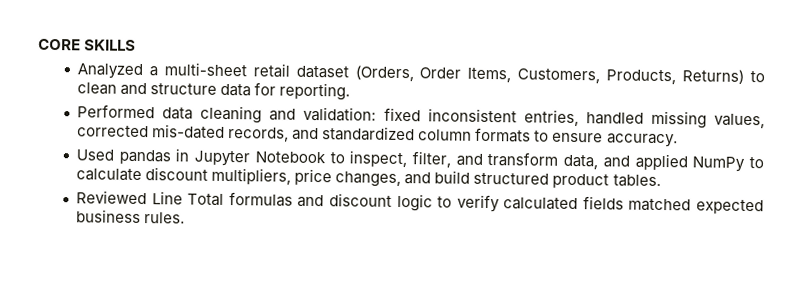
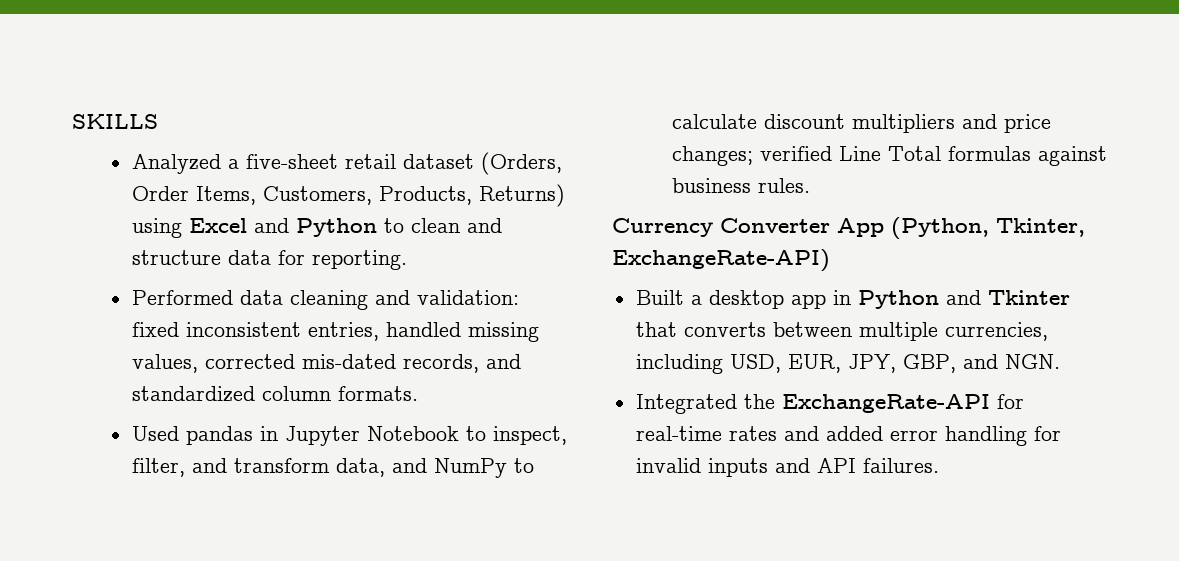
- CORE SKILLS
+ SKILLS
- Analyzed a multi-sheet retail dataset (Orders, Order Items, Customers, Products, Returns) to clean and structure data for reporting.
+ Analyzed a five-sheet retail dataset (Orders, Order Items, Customers, Products, Returns) using Excel and Python to clean and structure data for reporting.
- Performed data cleaning and validation: fixed inconsistent entries, handled missing values, corrected mis-dated records, and standardized column formats to ensure accuracy.
+ Performed data cleaning and validation: fixed inconsistent entries, handled missing values, corrected mis-dated records, and standardized column formats.
- Used pandas in Jupyter Notebook to inspect, filter, and transform data, and applied NumPy to calculate discount multipliers, price changes, and build structured product tables.
- Reviewed Line Total formulas and discount logic to verify calculated fields matched expected business rules.
+ Used pandas in Jupyter Notebook to inspect, filter, and transform data, and NumPy to calculate discount multipliers and price changes; verified Line Total formulas against business rules.
+ Currency Converter App (Python, Tkinter, ExchangeRate-API)
+ Built a desktop app in Python and Tkinter that converts between multiple currencies, including USD, EUR, JPY, GBP, and NGN.
+ Integrated the ExchangeRate-API for real-time rates and added error handling for invalid inputs and API failures.

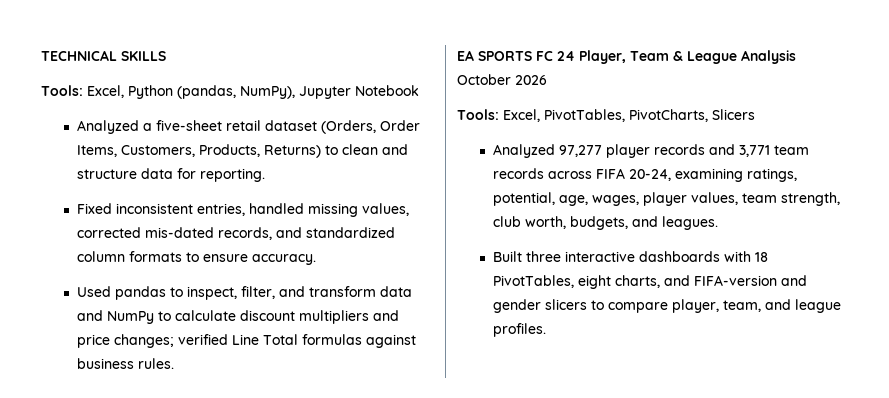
- SKILLS
+ TECHNICAL SKILLS
+ Tools: Excel, Python (pandas, NumPy), Jupyter Notebook
- Analyzed a five-sheet retail dataset (Orders, Order Items, Customers, Products, Returns) using Excel and Python to clean and structure data for reporting.
+ Analyzed a five-sheet retail dataset (Orders, Order Items, Customers, Products, Returns) to clean and structure data for reporting.
- Performed data cleaning and validation: fixed inconsistent entries, handled missing values, corrected mis-dated records, and standardized column formats.
+ Fixed inconsistent entries, handled missing values, corrected mis-dated records, and standardized column formats to ensure accuracy.
- Used pandas in Jupyter Notebook to inspect, filter, and transform data, and NumPy to calculate discount multipliers and price changes; verified Line Total formulas against business rules.
+ Used pandas to inspect, filter, and transform data and NumPy to calculate discount multipliers and price changes; verified Line Total formulas against business rules.
- Currency Converter App (Python, Tkinter, ExchangeRate-API)
- Built a desktop app in Python and Tkinter that converts between multiple currencies, including USD, EUR, JPY, GBP, and NGN.
- Integrated the ExchangeRate-API for real-time rates and added error handling for invalid inputs and API failures.
+ EA SPORTS FC 24 Player, Team & League Analysis October 2026
+ Tools: Excel, PivotTables, PivotCharts, Slicers
+ Analyzed 97,277 player records and 3,771 team records across FIFA 20-24, examining ratings, potential, age, wages, player values, team strength, club worth, budgets, and leagues.
+ Built three interactive dashboards with 18 PivotTables, eight charts, and FIFA-version and gender slicers to compare player, team, and league profiles.

